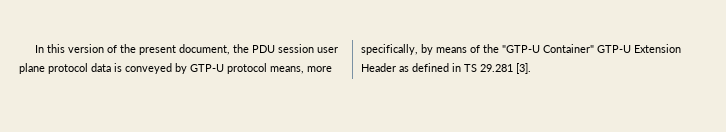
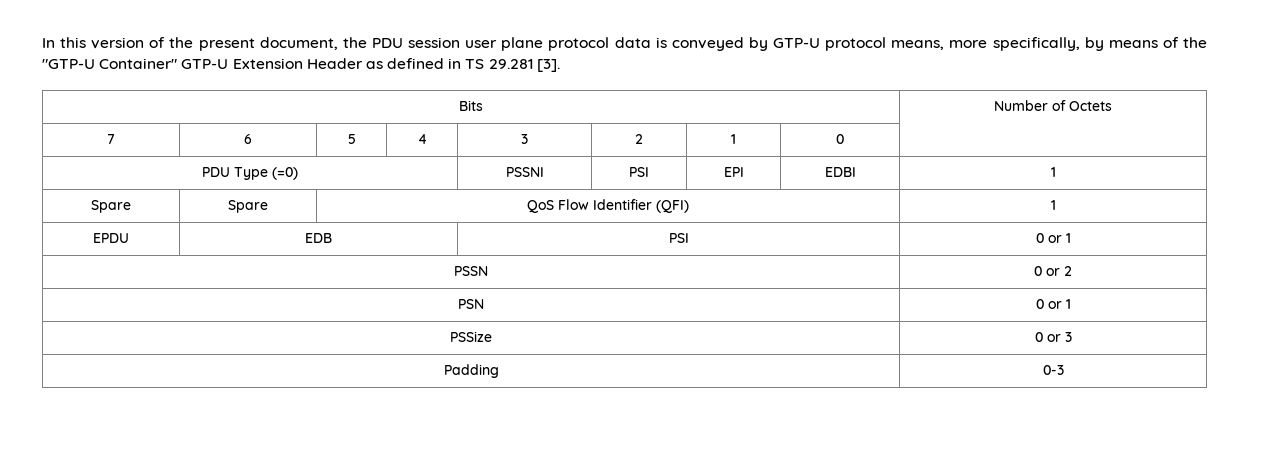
+ Bits | Number of Octets
+ 7 | 6 | 5 | 4 | 3 | 2 | 1 | 0 |
+ PDU Type (=0) | PSSNI | PSI | EPI | EDBI | 1
+ Spare | Spare | QoS Flow Identifier (QFI) | 1
+ EPDU | EDB | PSI | 0 or 1
+ PSSN | 0 or 2
+ PSN | 0 or 1
+ PSSize | 0 or 3
+ Padding | 0-3

